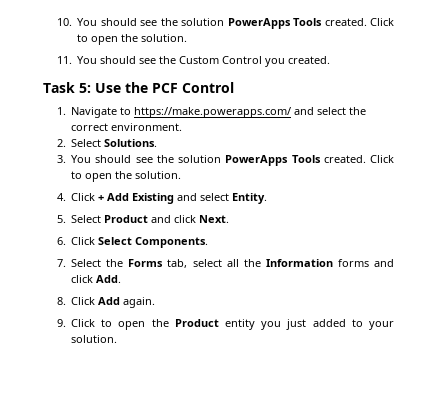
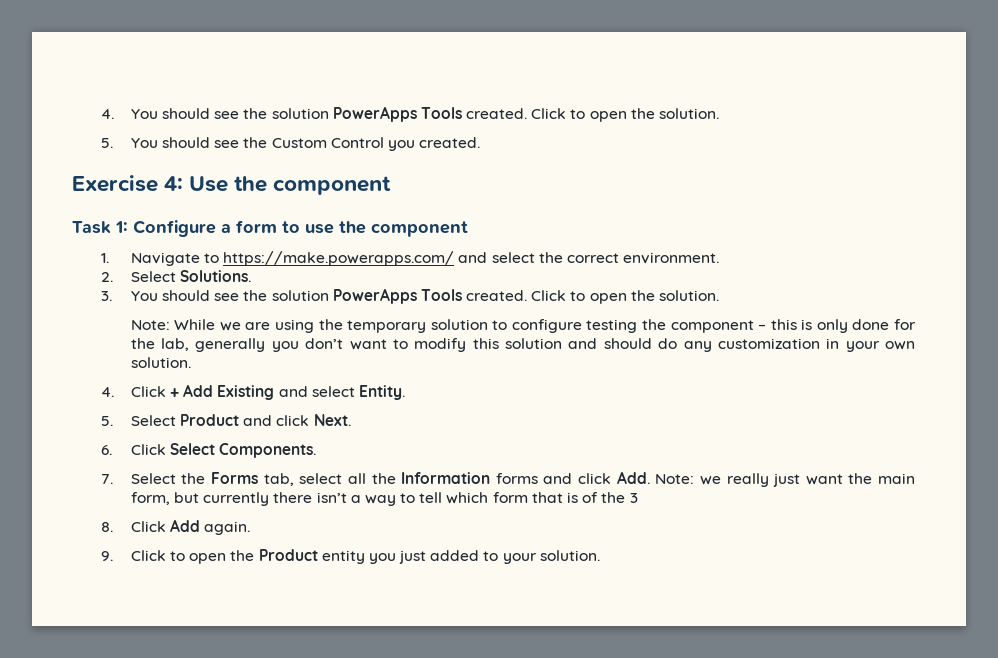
- 10. You should see the solution PowerApps Tools created.
+ 4. You should see the solution PowerApps Tools created.
- 11. You should see the Custom Control you created.
+ 5. You should see the Custom Control you created.
- Task 5: Use the PCF Control
+ Exercise 4: Use the component
+ Task 1: Configure a form to use the component
+ Note: While we are using the temporary solution to configure testing the component – this is only done for the lab, generally you don’t want to modify this solution and should do any customization in your own solution.
- 7. Select the Forms tab, select all the Information forms and click Add.
+ 7. Select the Forms tab, select all the Information forms and click Add. Note: we really just want the main form, but currently there isn’t a way to tell which form that is of the 3

